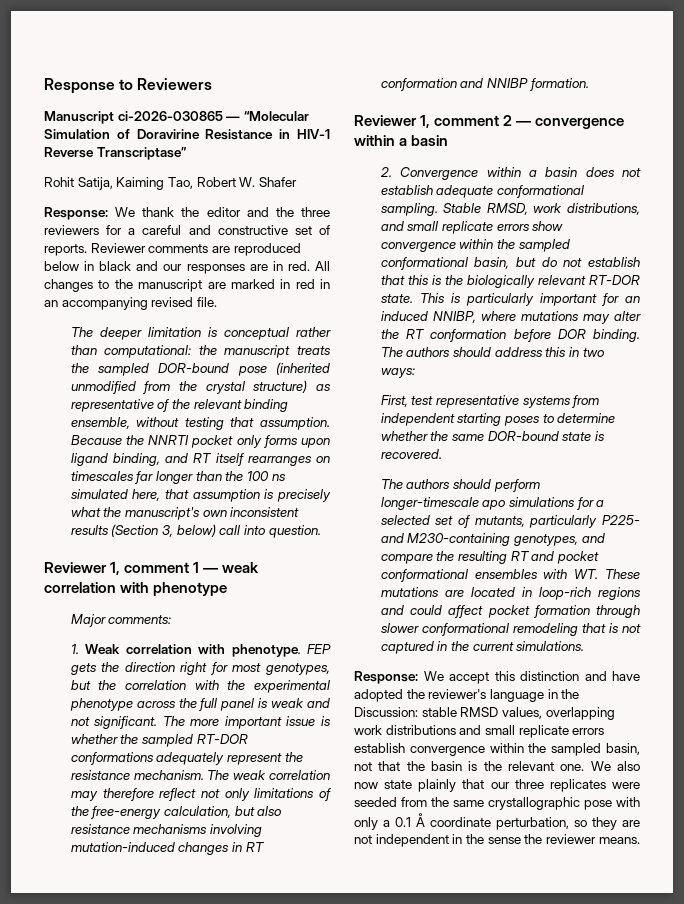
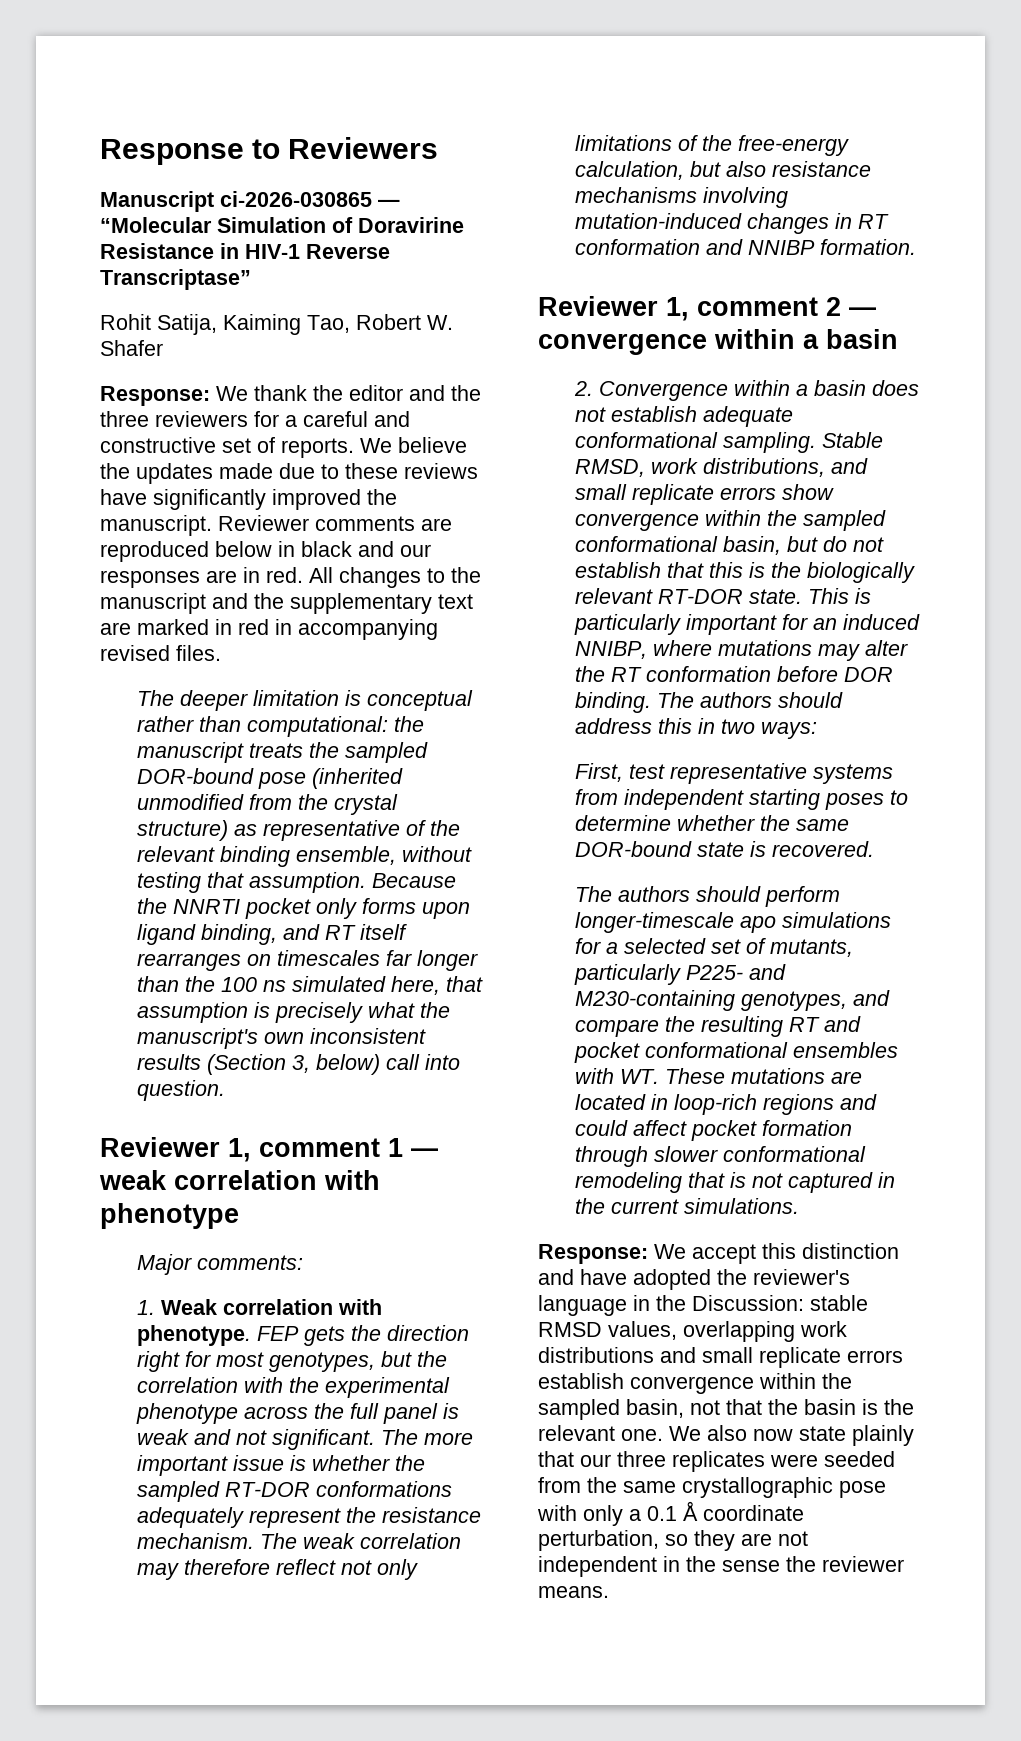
+ We believe the updates made due to these reviews have significantly improved the manuscript.
- All changes to the manuscript are marked in red in an accompanying revised file.
+ All changes to the manuscript and the supplementary text are marked in red in accompanying revised files.

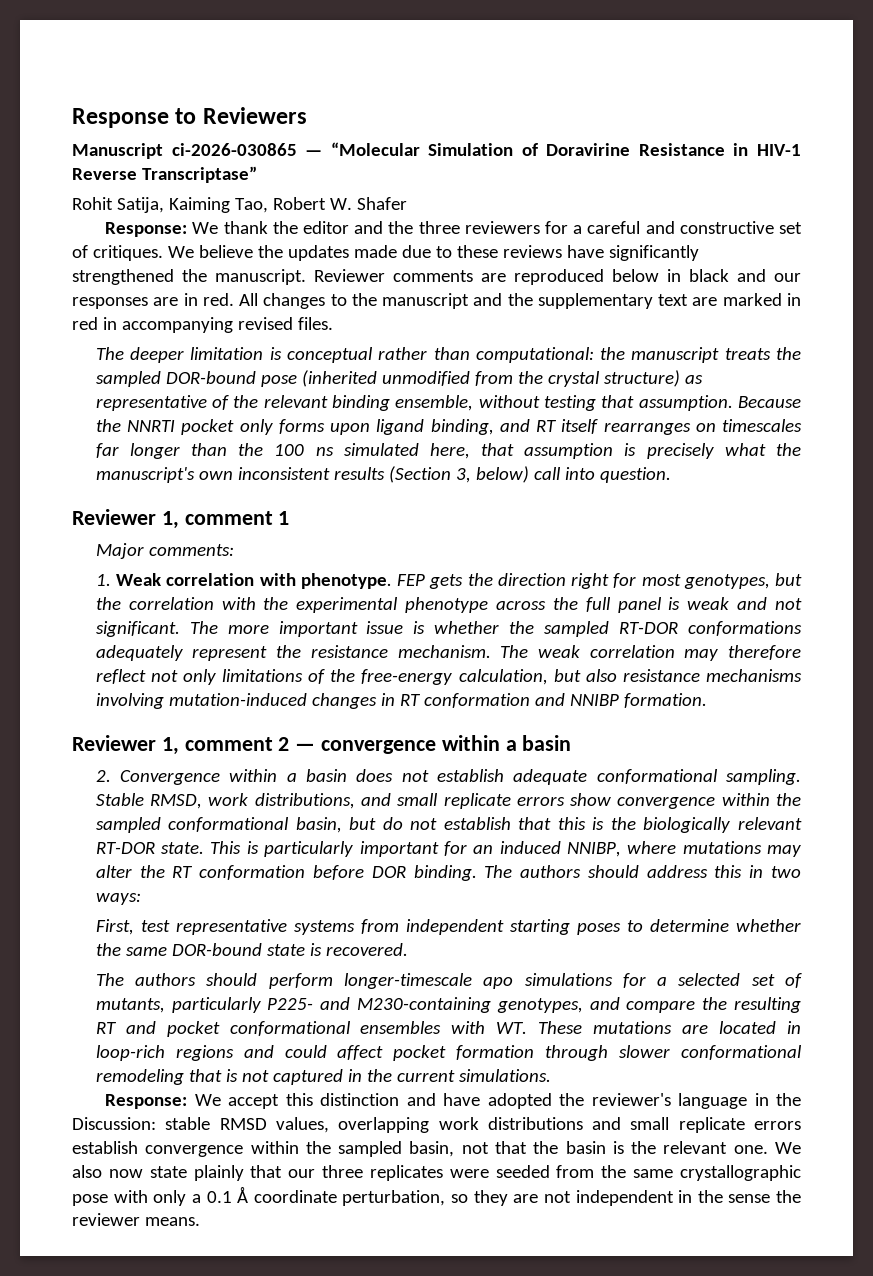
- Response: We thank the editor and the three reviewers for a careful and constructive set of reports.
+ Response: We thank the editor and the three reviewers for a careful and constructive set of critiques.
- We believe the updates made due to these reviews have significantly improved the manuscript.
+ We believe the updates made due to these reviews have significantly strengthened the manuscript.
- Reviewer 1, comment 1 — weak correlation with phenotype
+ Reviewer 1, comment 1

